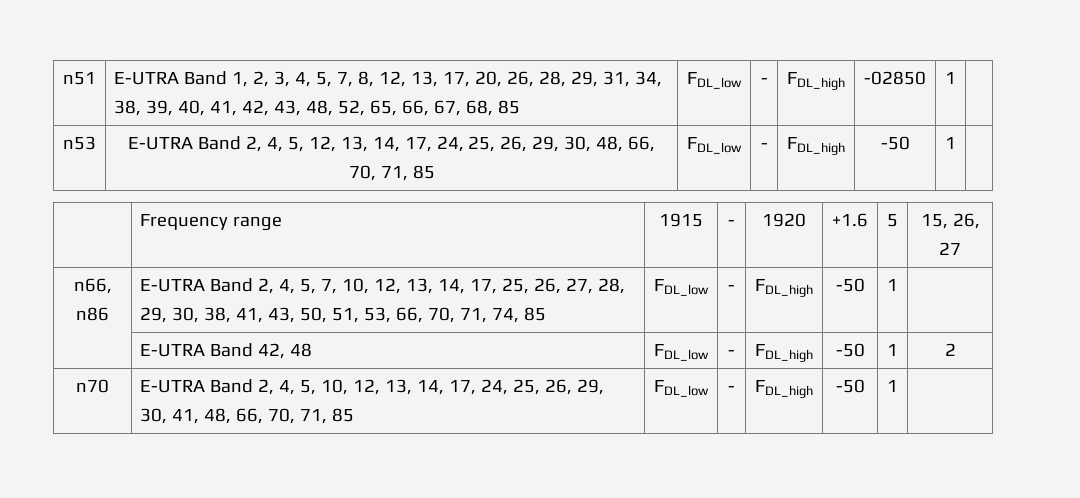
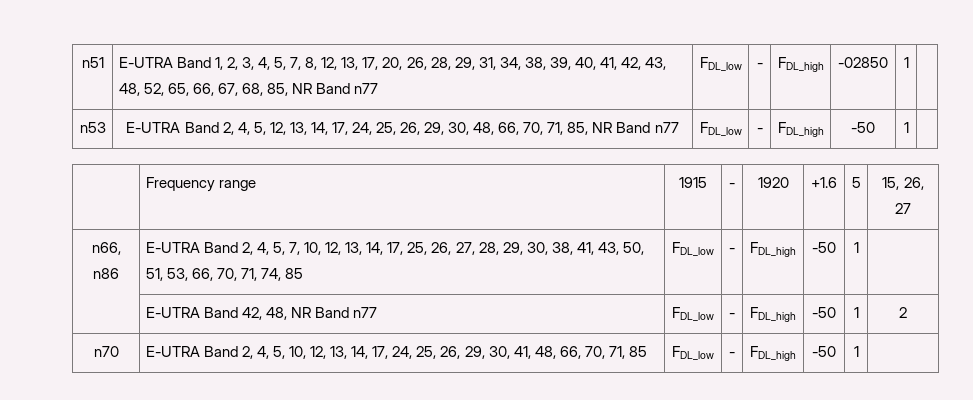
- n51 | E-UTRA Band 1, 2, 3, 4, 5, 7, 8, 12, 13, 17, 20, 26, 28, 29, 31, 34, 38, 39, 40, 41, 42, 43, 48, 52, 65, 66, 67, 68, 85 | FDL_low | - | FDL_high | -02850 | 1 |
+ n51 | E-UTRA Band 1, 2, 3, 4, 5, 7, 8, 12, 13, 17, 20, 26, 28, 29, 31, 34, 38, 39, 40, 41, 42, 43, 48, 52, 65, 66, 67, 68, 85, NR Band n77 | FDL_low | - | FDL_high | -02850 | 1 |
- n53 | E-UTRA Band 2, 4, 5, 12, 13, 14, 17, 24, 25, 26, 29, 30, 48, 66, 70, 71, 85 | FDL_low | - | FDL_high | -50 | 1 |
+ n53 | E-UTRA Band 2, 4, 5, 12, 13, 14, 17, 24, 25, 26, 29, 30, 48, 66, 70, 71, 85, NR Band n77 | FDL_low | - | FDL_high | -50 | 1 |
- | E-UTRA Band 42, 48 | FDL_low | - | FDL_high | -50 | 1 | 2
+ | E-UTRA Band 42, 48, NR Band n77 | FDL_low | - | FDL_high | -50 | 1 | 2

